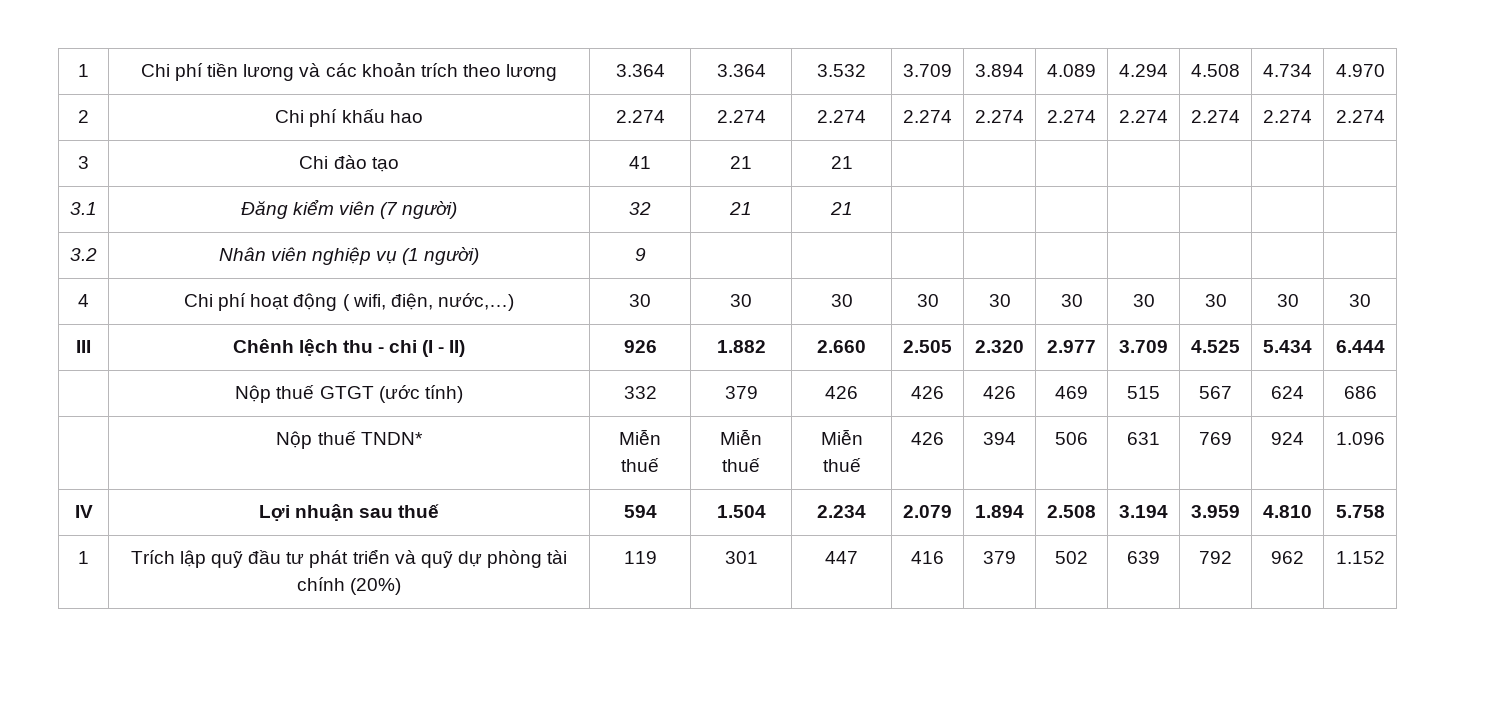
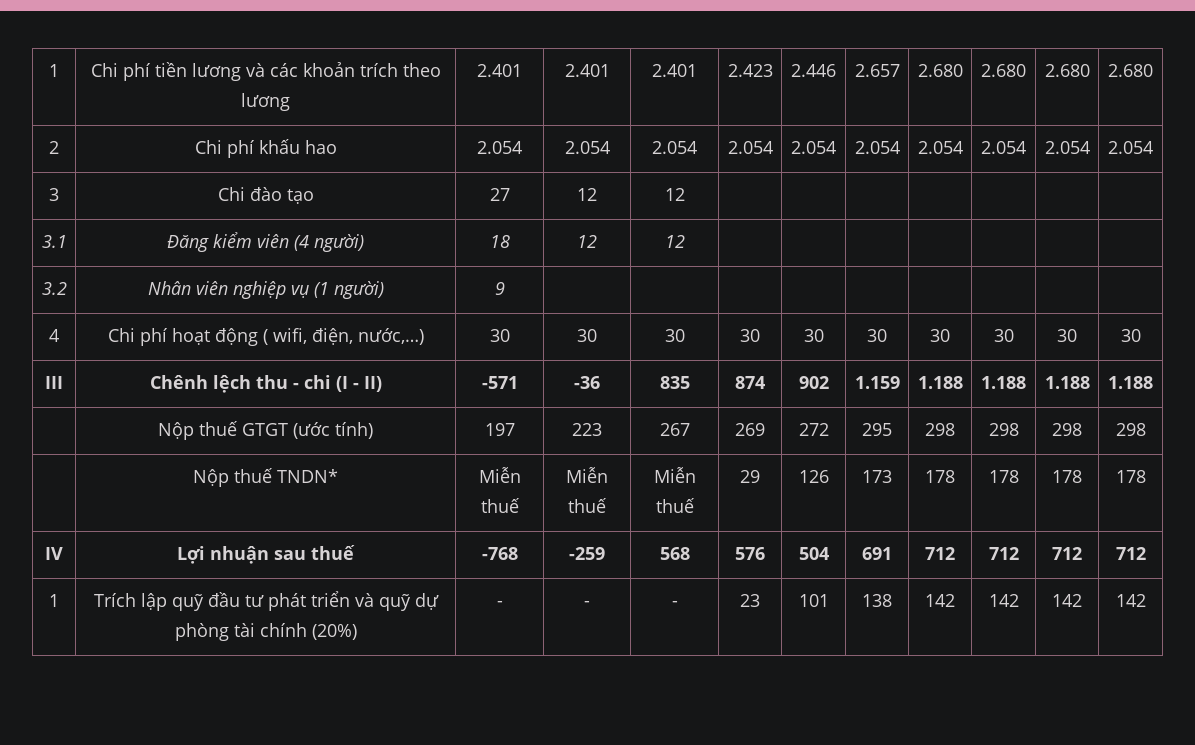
- 1 | Chi phí tiền lương và các khoản trích theo lương | 3.364 | 3.364 | 3.532 | 3.709 | 3.894 | 4.089 | 4.294 | 4.508 | 4.734 | 4.970
+ 1 | Chi phí tiền lương và các khoản trích theo lương | 2.401 | 2.401 | 2.401 | 2.423 | 2.446 | 2.657 | 2.680 | 2.680 | 2.680 | 2.680
- 2 | Chi phí khấu hao | 2.274 | 2.274 | 2.274 | 2.274 | 2.274 | 2.274 | 2.274 | 2.274 | 2.274 | 2.274
+ 2 | Chi phí khấu hao | 2.054 | 2.054 | 2.054 | 2.054 | 2.054 | 2.054 | 2.054 | 2.054 | 2.054 | 2.054
- 3 | Chi đào tạo | 41 | 21 | 21 | | | | | | |
+ 3 | Chi đào tạo | 27 | 12 | 12 | | | | | | |
- 3.1 | Đăng kiểm viên (7 người) | 32 | 21 | 21 | | | | | | |
+ 3.1 | Đăng kiểm viên (4 người) | 18 | 12 | 12 | | | | | | |
- III | Chênh lệch thu - chi (I - II) | 926 | 1.882 | 2.660 | 2.505 | 2.320 | 2.977 | 3.709 | 4.525 | 5.434 | 6.444
+ III | Chênh lệch thu - chi (I - II) | -571 | -36 | 835 | 874 | 902 | 1.159 | 1.188 | 1.188 | 1.188 | 1.188
- | Nộp thuế GTGT (ước tính) | 332 | 379 | 426 | 426 | 426 | 469 | 515 | 567 | 624 | 686
+ | Nộp thuế GTGT (ước tính) | 197 | 223 | 267 | 269 | 272 | 295 | 298 | 298 | 298 | 298
- | Nộp thuế TNDN* | Miễn thuế | Miễn thuế | Miễn thuế | 426 | 394 | 506 | 631 | 769 | 924 | 1.096
+ | Nộp thuế TNDN* | Miễn thuế | Miễn thuế | Miễn thuế | 29 | 126 | 173 | 178 | 178 | 178 | 178
- IV | Lợi nhuận sau thuế | 594 | 1.504 | 2.234 | 2.079 | 1.894 | 2.508 | 3.194 | 3.959 | 4.810 | 5.758
+ IV | Lợi nhuận sau thuế | -768 | -259 | 568 | 576 | 504 | 691 | 712 | 712 | 712 | 712
- 1 | Trích lập quỹ đầu tư phát triển và quỹ dự phòng tài chính (20%) | 119 | 301 | 447 | 416 | 379 | 502 | 639 | 792 | 962 | 1.152
+ 1 | Trích lập quỹ đầu tư phát triển và quỹ dự phòng tài chính (20%) | - | - | - | 23 | 101 | 138 | 142 | 142 | 142 | 142

